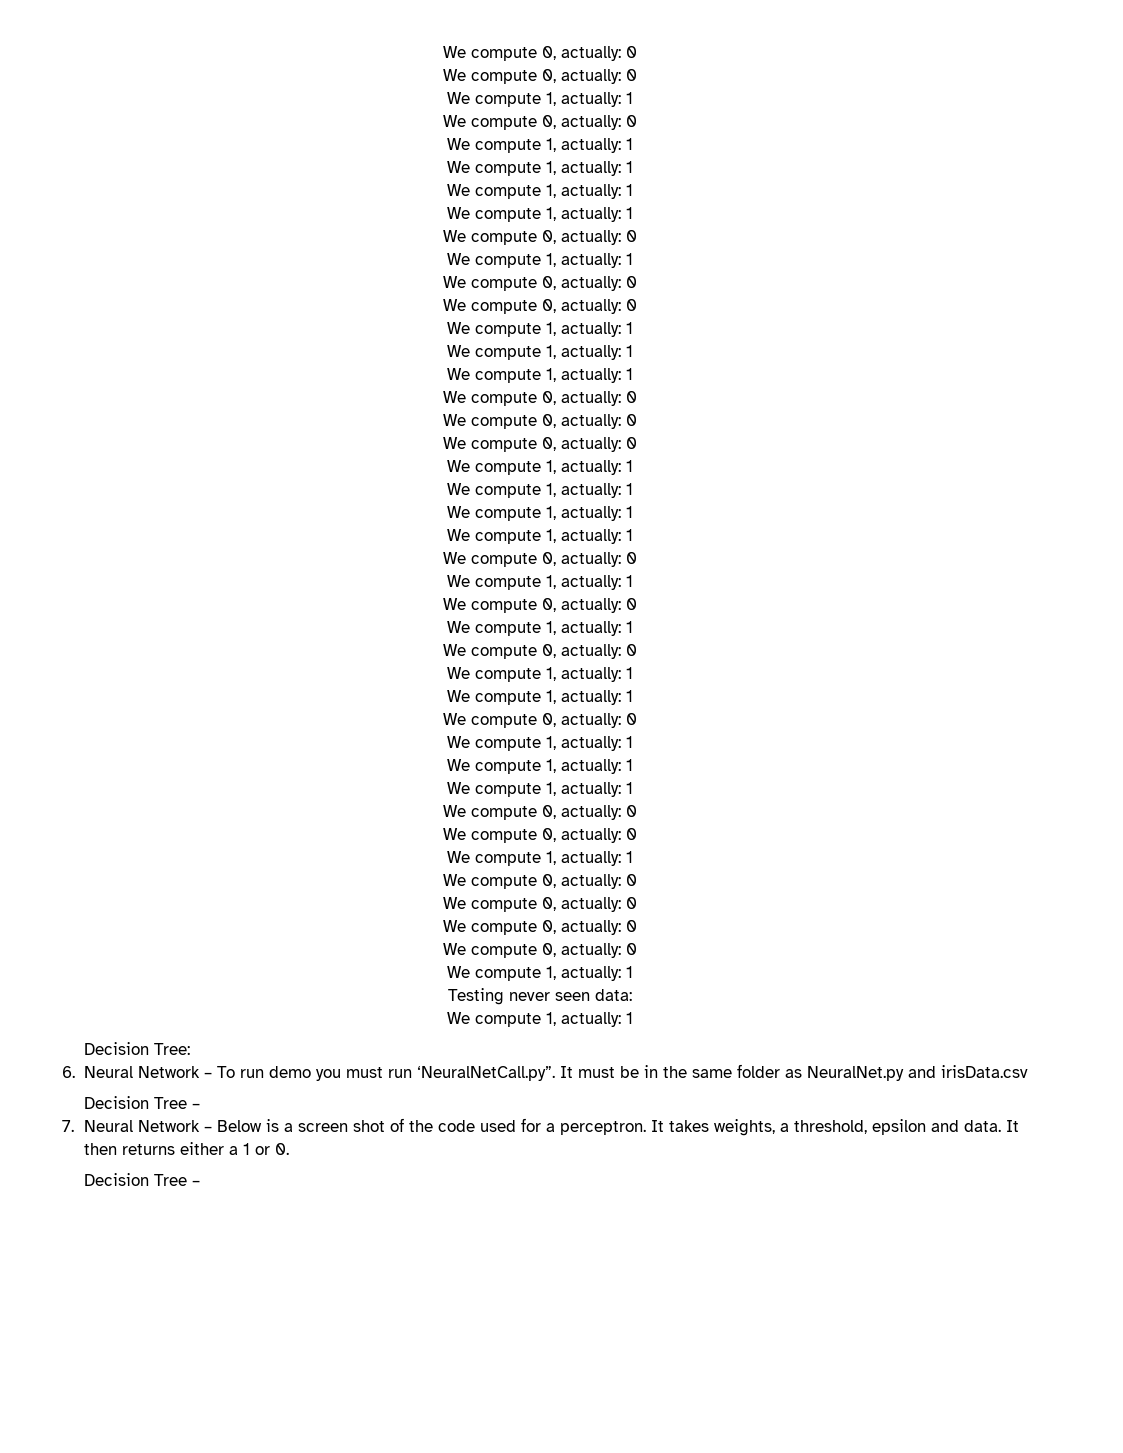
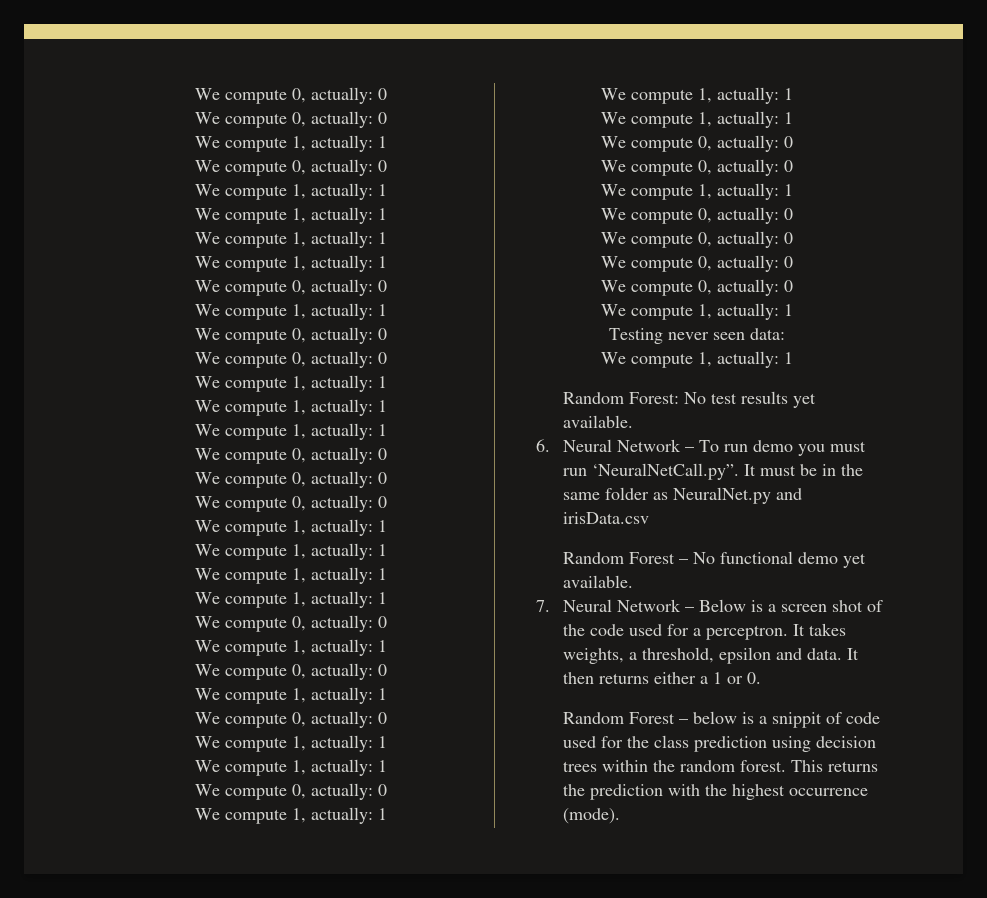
- Decision Tree:
+ Random Forest: No test results yet available.
  6. Neural Network – To run demo you must run ‘NeuralNetCall.py”. It must be in the same folder as NeuralNet.py and irisData.csv
- Decision Tree –
+ Random Forest – No functional demo yet available.
  It then returns either a 1 or 0.
- Decision Tree –
+ Random Forest – below is a snippit of code used for the class prediction using decision trees within the random forest. This returns the prediction with the highest occurrence (mode).

